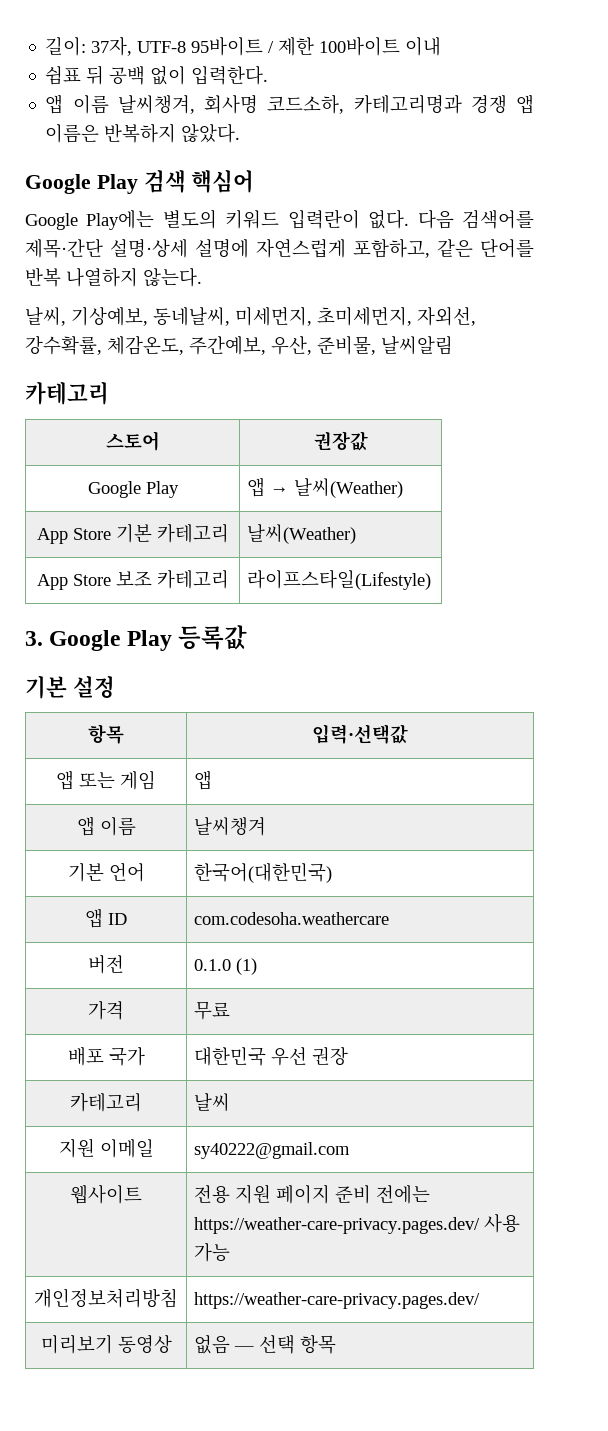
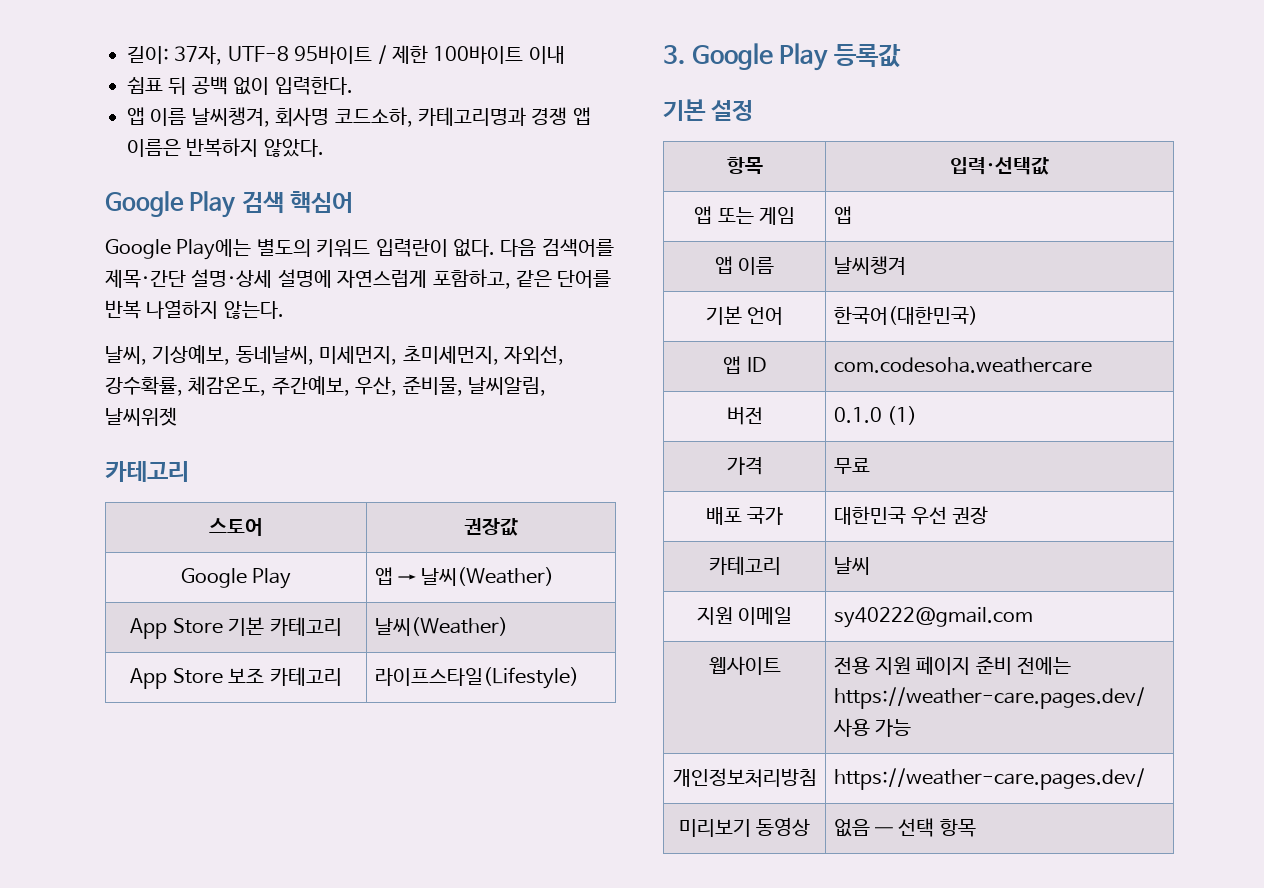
- 날씨, 기상예보, 동네날씨, 미세먼지, 초미세먼지, 자외선, 강수확률, 체감온도, 주간예보, 우산, 준비물, 날씨알림
+ 날씨, 기상예보, 동네날씨, 미세먼지, 초미세먼지, 자외선, 강수확률, 체감온도, 주간예보, 우산, 준비물, 날씨알림, 날씨위젯
- 웹사이트 | 전용 지원 페이지 준비 전에는 https://weather-care-privacy.pages.dev/ 사용 가능
+ 웹사이트 | 전용 지원 페이지 준비 전에는 https://weather-care.pages.dev/ 사용 가능
- 개인정보처리방침 | https://weather-care-privacy.pages.dev/
+ 개인정보처리방침 | https://weather-care.pages.dev/

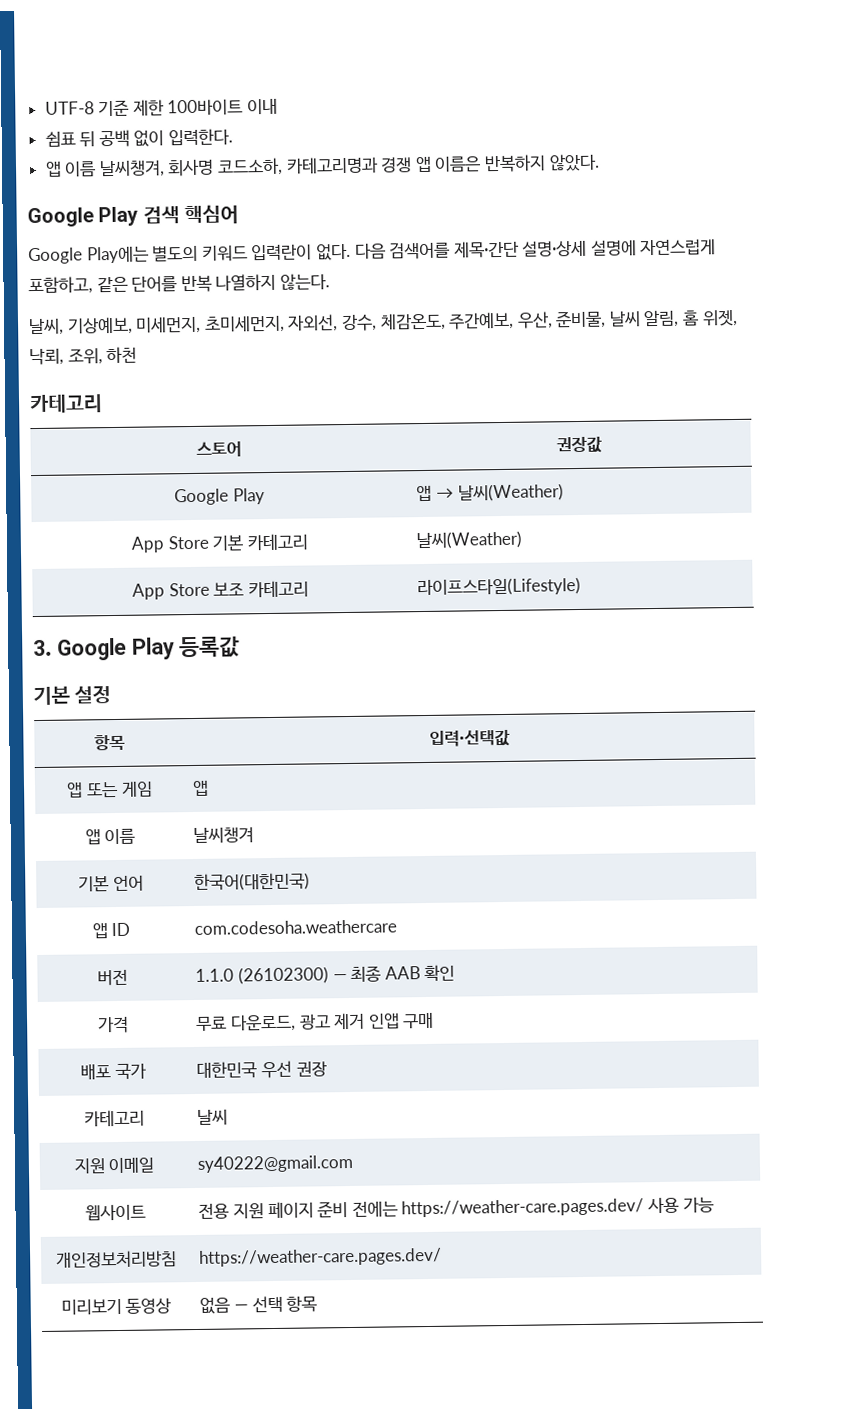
- 길이: 37자, UTF-8 95바이트 / 제한 100바이트 이내
+ UTF-8 기준 제한 100바이트 이내
- 날씨, 기상예보, 동네날씨, 미세먼지, 초미세먼지, 자외선, 강수확률, 체감온도, 주간예보, 우산, 준비물, 날씨알림, 날씨위젯
+ 날씨, 기상예보, 미세먼지, 초미세먼지, 자외선, 강수, 체감온도, 주간예보, 우산, 준비물, 날씨 알림, 홈 위젯, 낙뢰, 조위, 하천
- 버전 | 0.1.0 (1)
- 가격 | 무료
+ 버전 | 1.1.0 (26102300) — 최종 AAB 확인
+ 가격 | 무료 다운로드, 광고 제거 인앱 구매

